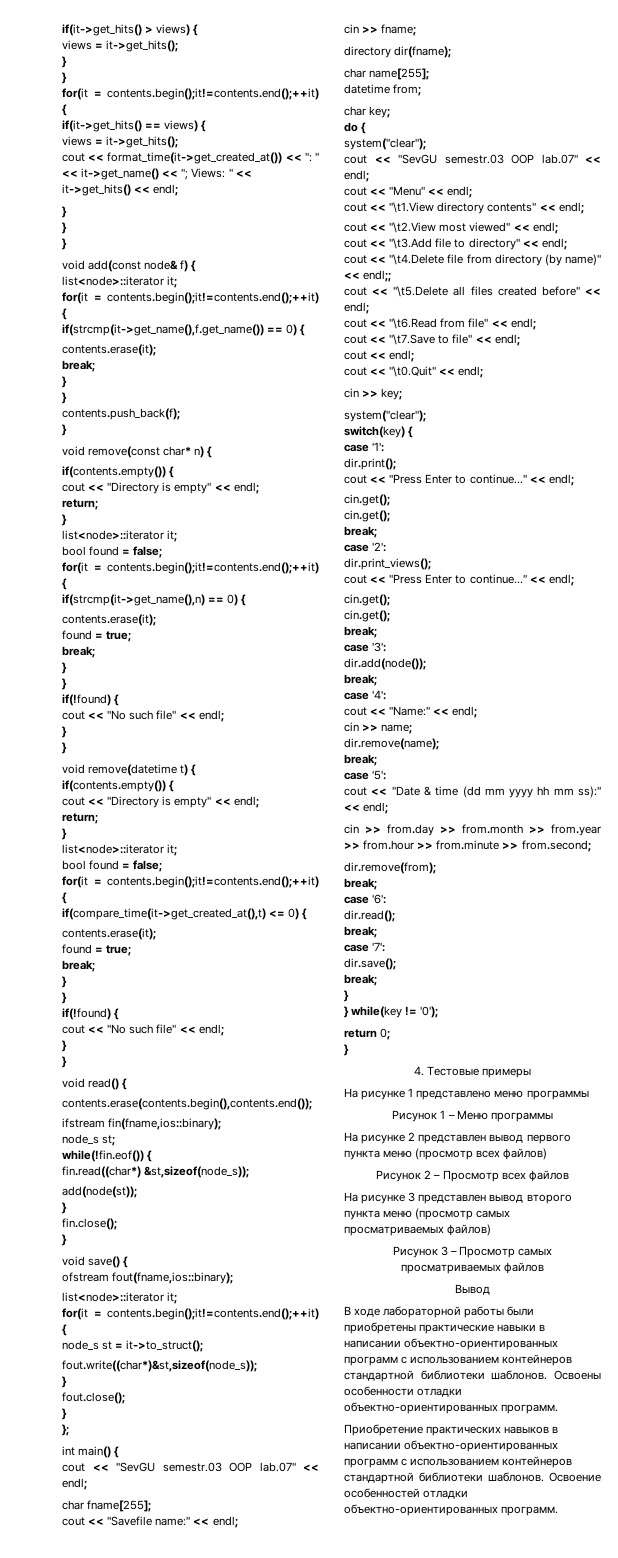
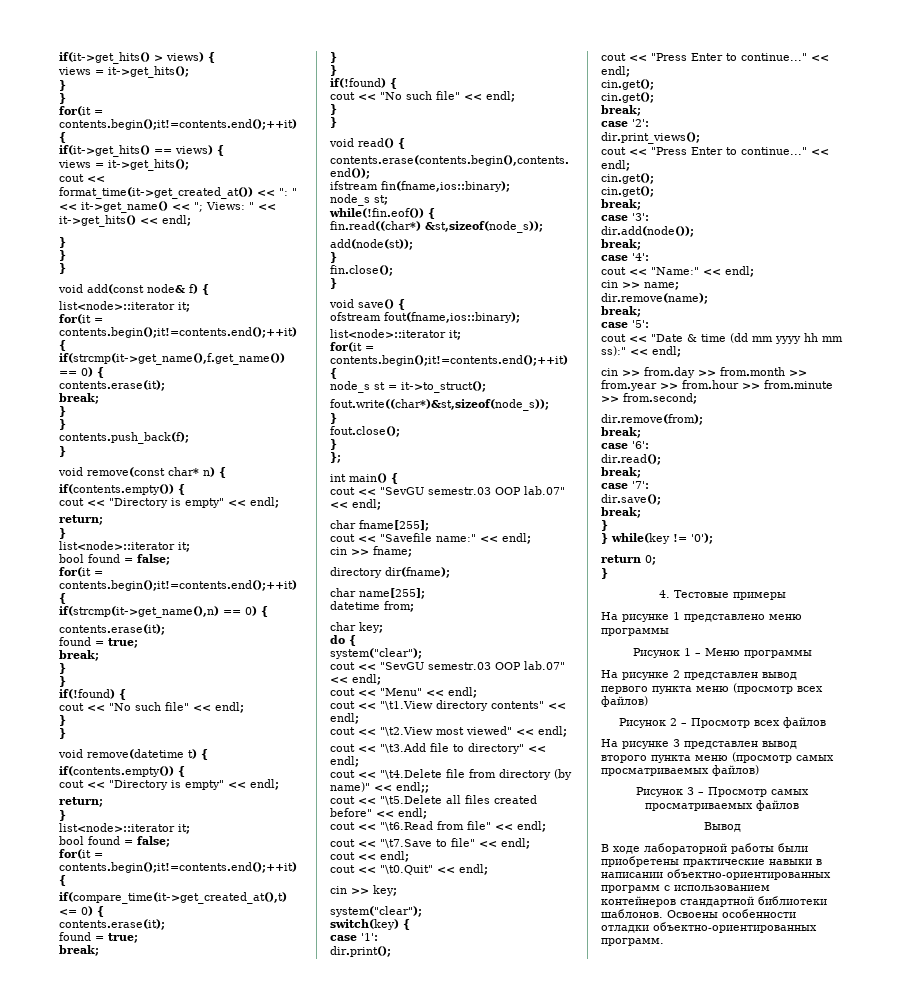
- Приобретение практических навыков в написании объектно-ориентированных программ с использованием контейнеров стандартной библиотеки шаблонов. Освоение особенностей отладки объектно-ориентированных программ.

